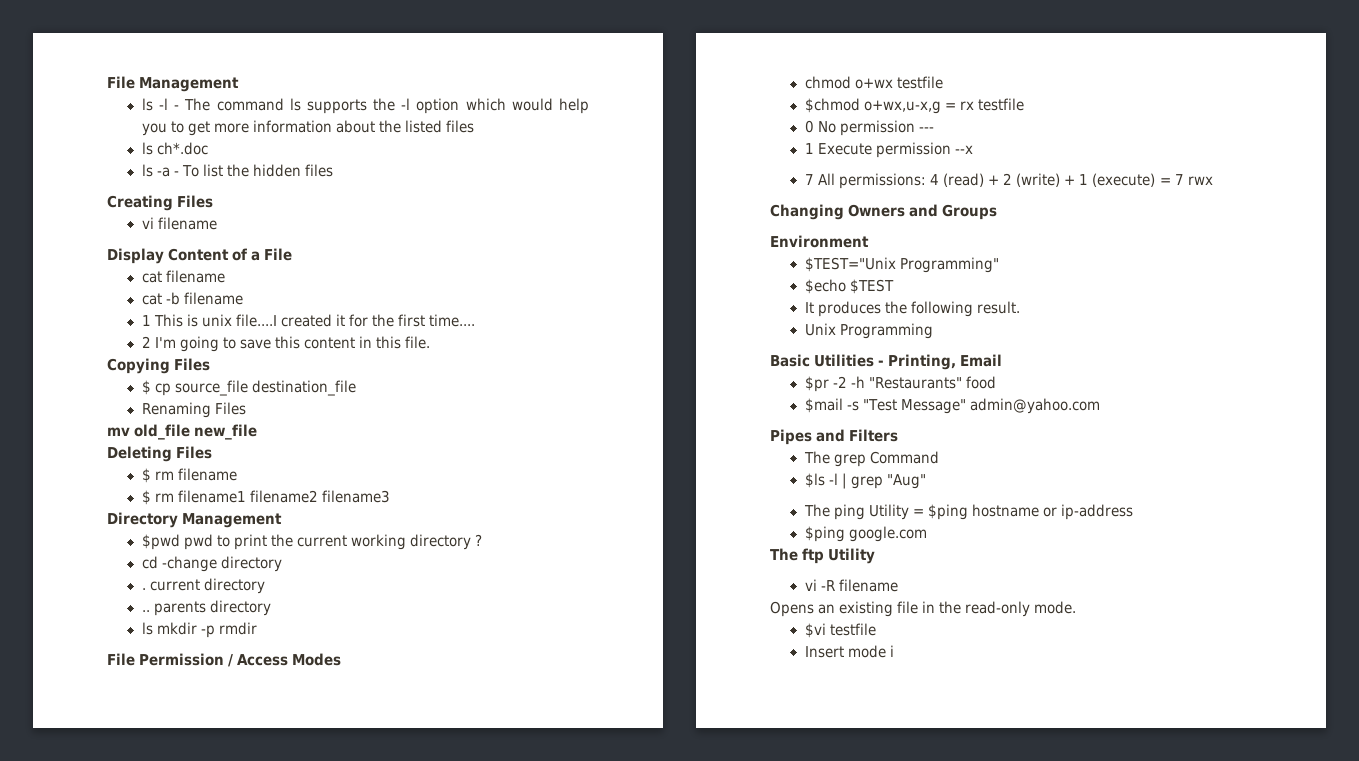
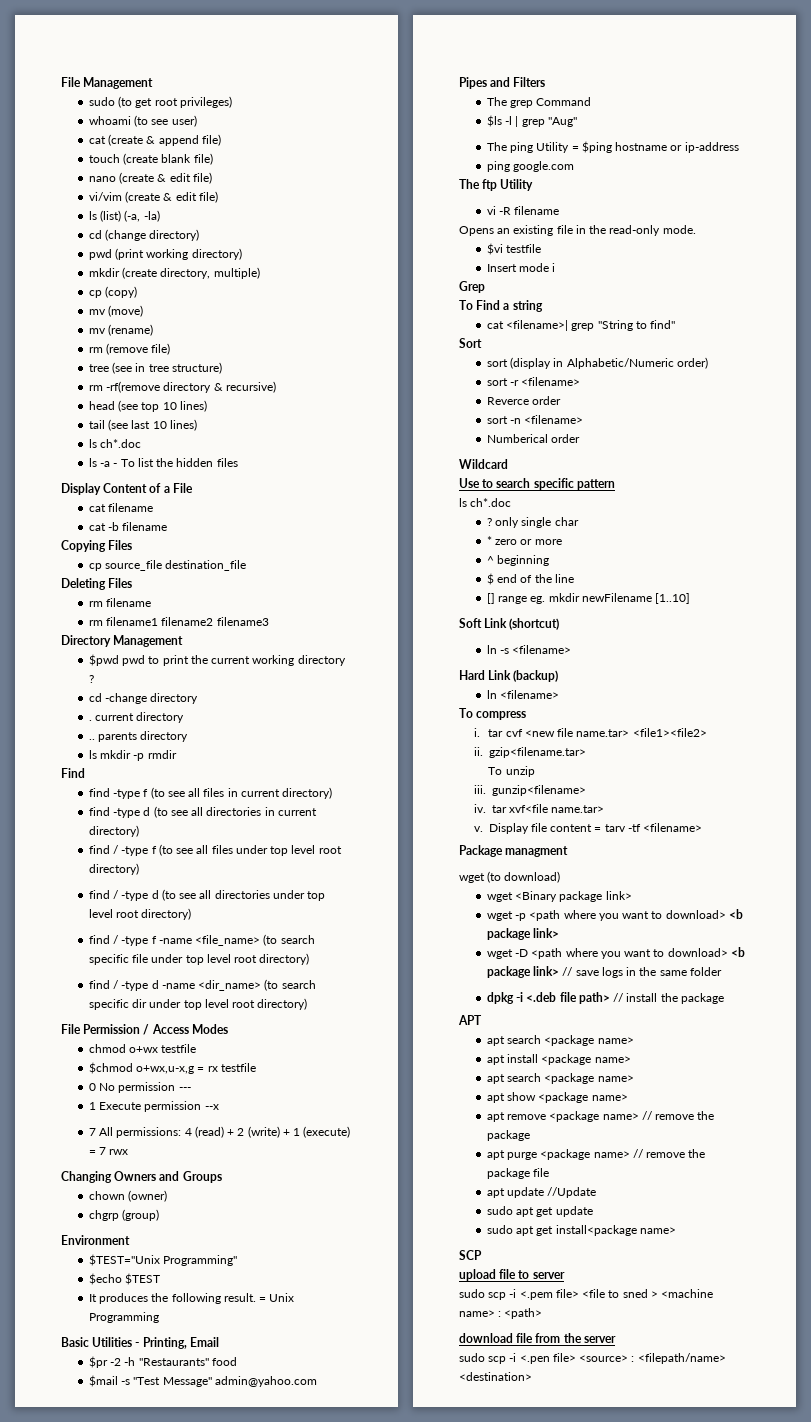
- ls -l - The command ls supports the -l option which would help you to get more information about the listed files
+ sudo (to get root privileges)
+ whoami (to see user)
+ cat (create & append file)
+ touch (create blank file)
+ nano (create & edit file)
+ vi/vim (create & edit file)
+ ls (list) (-a, -la)
+ cd (change directory)
+ pwd (print working directory)
+ mkdir (create directory, multiple)
+ cp (copy)
+ mv (move)
+ mv (rename)
+ rm (remove file)
+ tree (see in tree structure)
+ rm -rf(remove directory & recursive)
+ head (see top 10 lines)
+ tail (see last 10 lines)
- Creating Files
- vi filename
- 1 This is unix file....I created it for the first time....
- 2 I'm going to save this content in this file.
- $ cp source_file destination_file
+ cp source_file destination_file
- Renaming Files
- mv old_file new_file
- $ rm filename
+ rm filename
- $ rm filename1 filename2 filename3
+ rm filename1 filename2 filename3
  ls mkdir -p rmdir
+ Find
+ find -type f (to see all files in current directory)
+ find -type d (to see all directories in current directory)
+ find / -type f (to see all files under top level root directory)
+ find / -type d (to see all directories under top level root directory)
+ find / -type f -name <file_name> (to search specific file under top level root directory)
+ find / -type d -name <dir_name> (to search specific dir under top level root directory)
+ chown (owner)
+ chgrp (group)
- It produces the following result.
- Unix Programming
+ It produces the following result. = Unix Programming
- $ping google.com
+ ping google.com
+ Grep
+ To Find a string
+ cat <filename>| grep "String to find"
+ Sort
+ sort (display in Alphabetic/Numeric order)
+ sort -r <filename>
+ Reverce order
+ sort -n <filename>
+ Numberical order
+ Wildcard
+ Use to search specific pattern
+ ls ch*.doc
+ ? only single char
+ * zero or more
+ ^ beginning
+ $ end of the line
+ [] range eg. mkdir newFilename [1..10]
+ Soft Link (shortcut)
+ ln -s <filename>
+ Hard Link (backup)
+ ln <filename>
+ To compress
+ i. tar cvf <new file name.tar> <file1><file2>
+ ii. gzip<filename.tar>
+ To unzip
+ iii. gunzip<filename>
+ iv. tar xvf<file name.tar>
+ v. Display file content = tarv -tf <filename>
+ Package managment
+ wget (to download)
+ wget <Binary package link>
+ wget -p <path where you want to download> <b package link>
+ wget -D <path where you want to download> <b package link> // save logs in the same folder
+ dpkg -i <.deb file path> // install the package
+ APT
+ apt search <package name>
+ apt install <package name>
+ apt search <package name>
+ apt show <package name>
+ apt remove <package name> // remove the package
+ apt purge <package name> // remove the package file
+ apt update //Update
+ sudo apt get update
+ sudo apt get install<package name>
+ SCP
+ upload file to server
+ sudo scp -i <.pem file> <file to sned > <machine name> : <path>
+ download file from the server
+ sudo scp -i <.pen file> <source> : <filepath/name> <destination>

